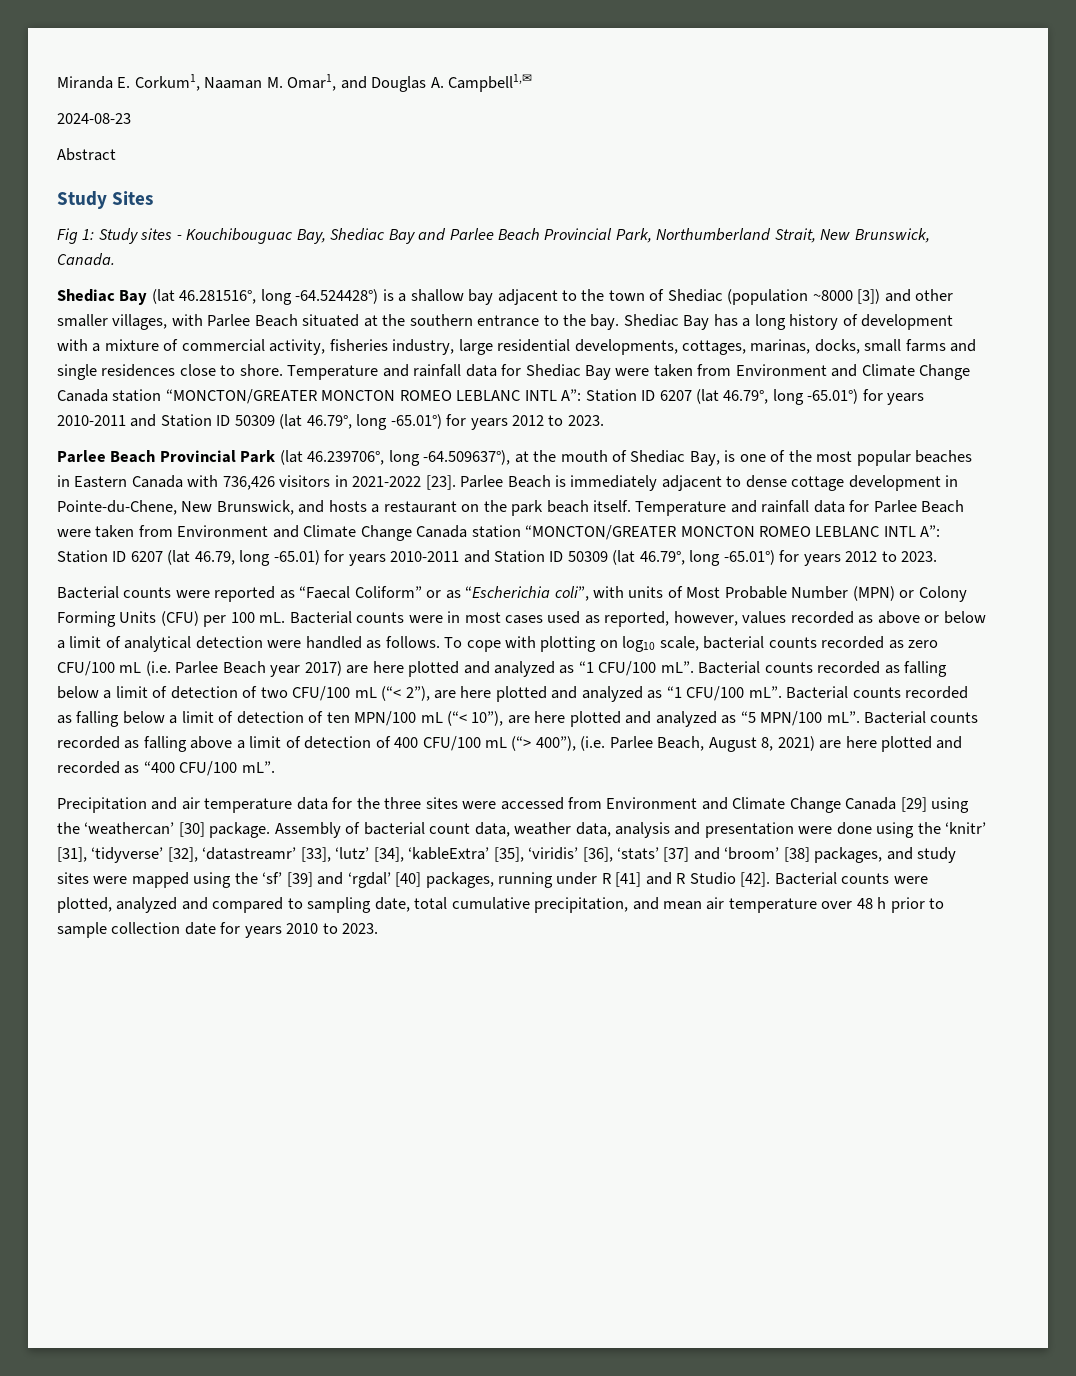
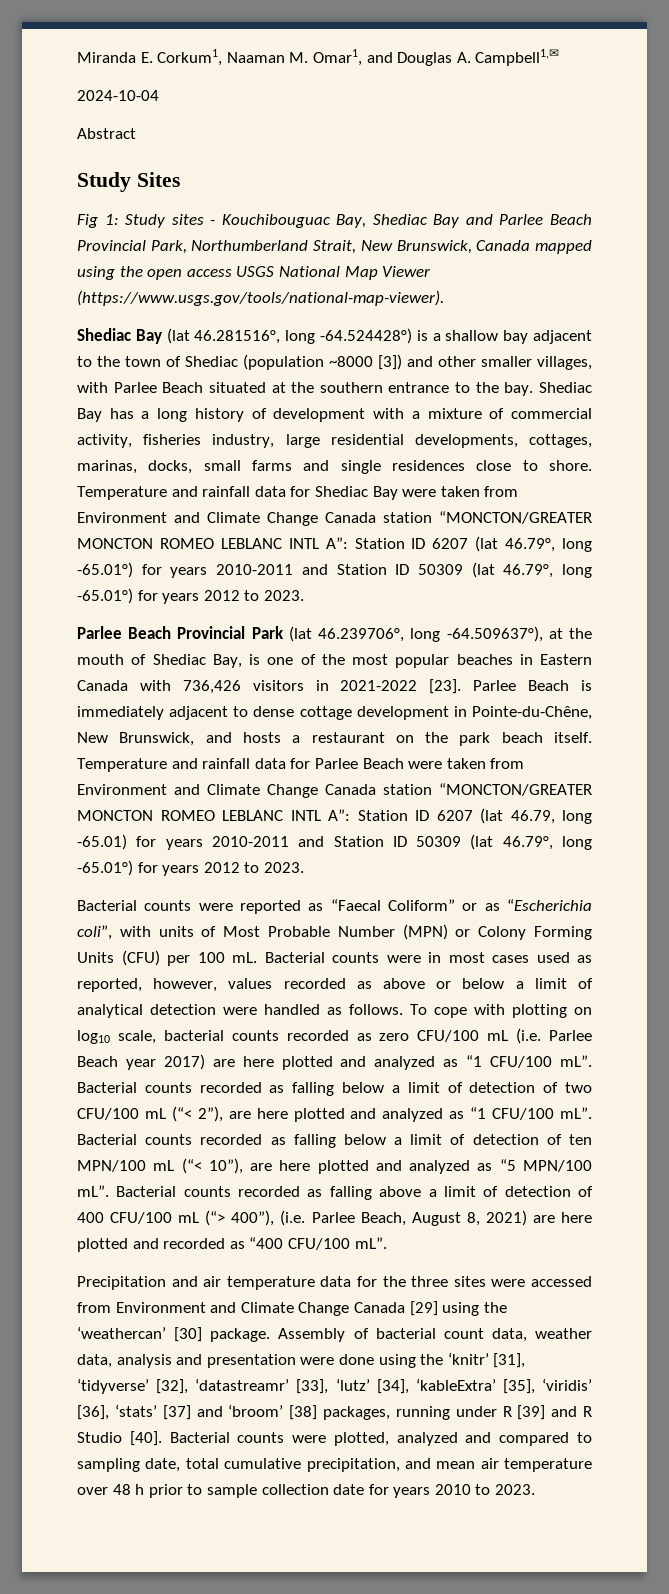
- 2024-08-23
+ 2024-10-04
- Fig 1: Study sites - Kouchibouguac Bay, Shediac Bay and Parlee Beach Provincial Park, Northumberland Strait, New Brunswick, Canada.
+ Fig 1: Study sites - Kouchibouguac Bay, Shediac Bay and Parlee Beach Provincial Park, Northumberland Strait, New Brunswick, Canada mapped using the open access USGS National Map Viewer (https://www.usgs.gov/tools/national-map-viewer).
- Parlee Beach is immediately adjacent to dense cottage development in Pointe-du-Chene, New Brunswick, and hosts a restaurant on the park beach itself.
+ Parlee Beach is immediately adjacent to dense cottage development in Pointe-du-Chêne, New Brunswick, and hosts a restaurant on the park beach itself.
- Assembly of bacterial count data, weather data, analysis and presentation were done using the ‘knitr’ [31], ‘tidyverse’ [32], ‘datastreamr’ [33], ‘lutz’ [34], ‘kableExtra’ [35], ‘viridis’ [36], ‘stats’ [37] and ‘broom’ [38] packages, and study sites were mapped using the ‘sf’ [39] and ‘rgdal’ [40] packages, running under R [41] and R Studio [42].
+ Assembly of bacterial count data, weather data, analysis and presentation were done using the ‘knitr’ [31], ‘tidyverse’ [32], ‘datastreamr’ [33], ‘lutz’ [34], ‘kableExtra’ [35], ‘viridis’ [36], ‘stats’ [37] and ‘broom’ [38] packages, running under R [39] and R Studio [40].

